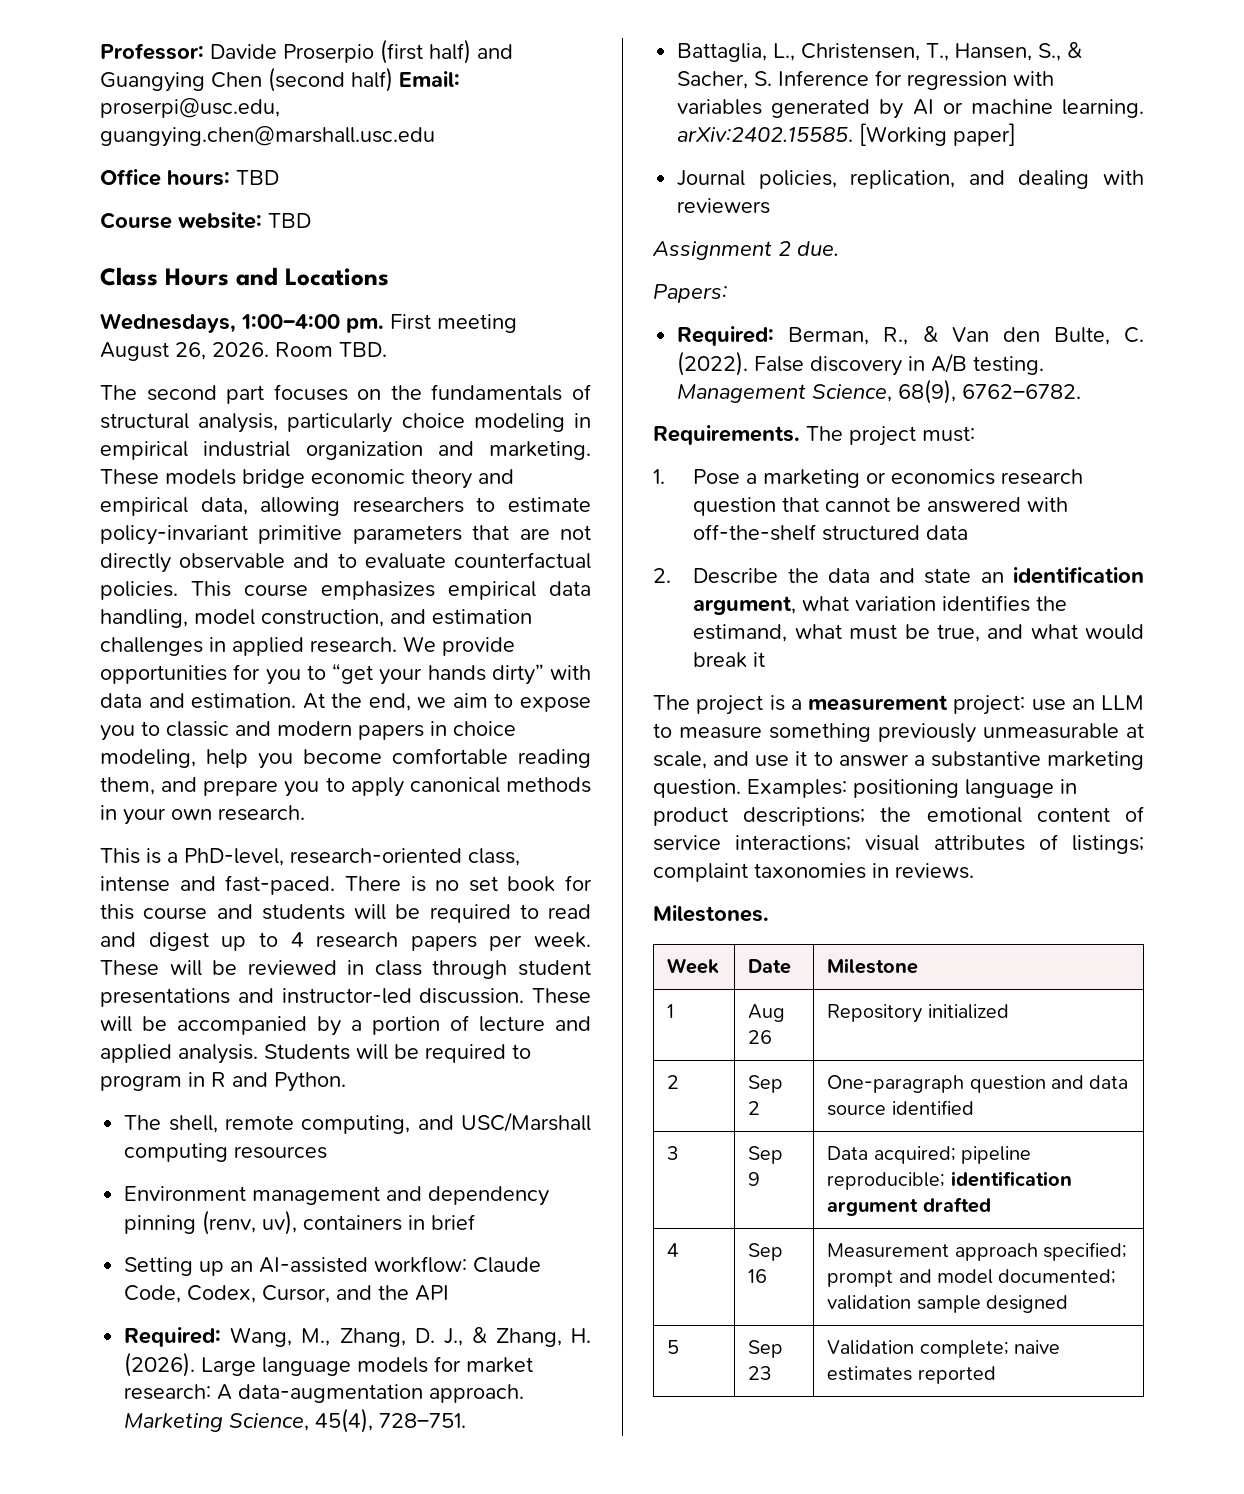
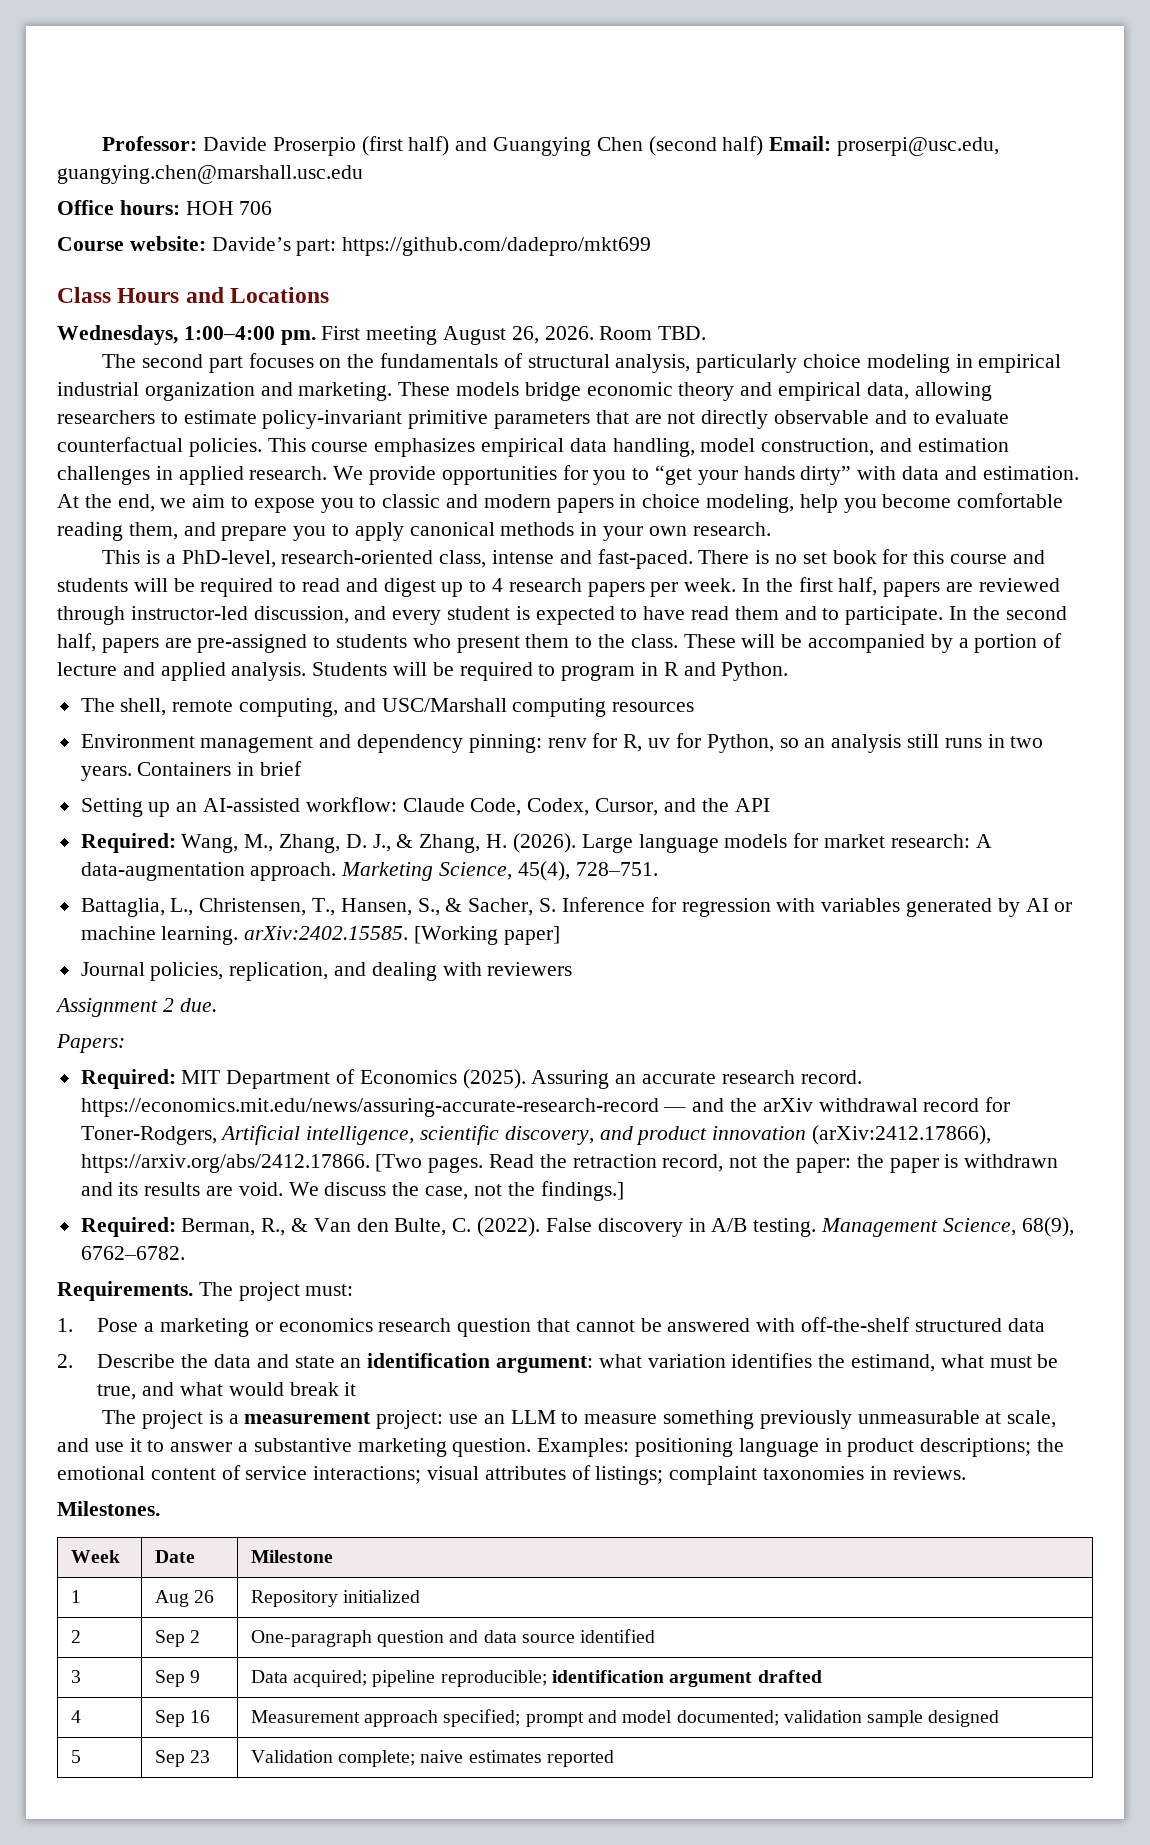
- Office hours: TBD
+ Office hours: HOH 706
- Course website: TBD
+ Course website: Davide’s part: https://github.com/dadepro/mkt699
- These will be reviewed in class through student presentations and instructor-led discussion.
+ In the first half, papers are reviewed through instructor-led discussion, and every student is expected to have read them and to participate. In the second half, papers are pre-assigned to students who present them to the class.
- Environment management and dependency pinning (renv, uv), containers in brief
+ Environment management and dependency pinning: renv for R, uv for Python, so an analysis still runs in two years. Containers in brief
+ Required: MIT Department of Economics (2025). Assuring an accurate research record. https://economics.mit.edu/news/assuring-accurate-research-record — and the arXiv withdrawal record for Toner-Rodgers, Artificial intelligence, scientific discovery, and product innovation (arXiv:2412.17866), https://arxiv.org/abs/2412.17866. [Two pages. Read the retraction record, not the paper: the paper is withdrawn and its results are void. We discuss the case, not the findings.]
- 2. Describe the data and state an identification argument, what variation identifies the estimand, what must be true, and what would break it
+ 2. Describe the data and state an identification argument: what variation identifies the estimand, what must be true, and what would break it

